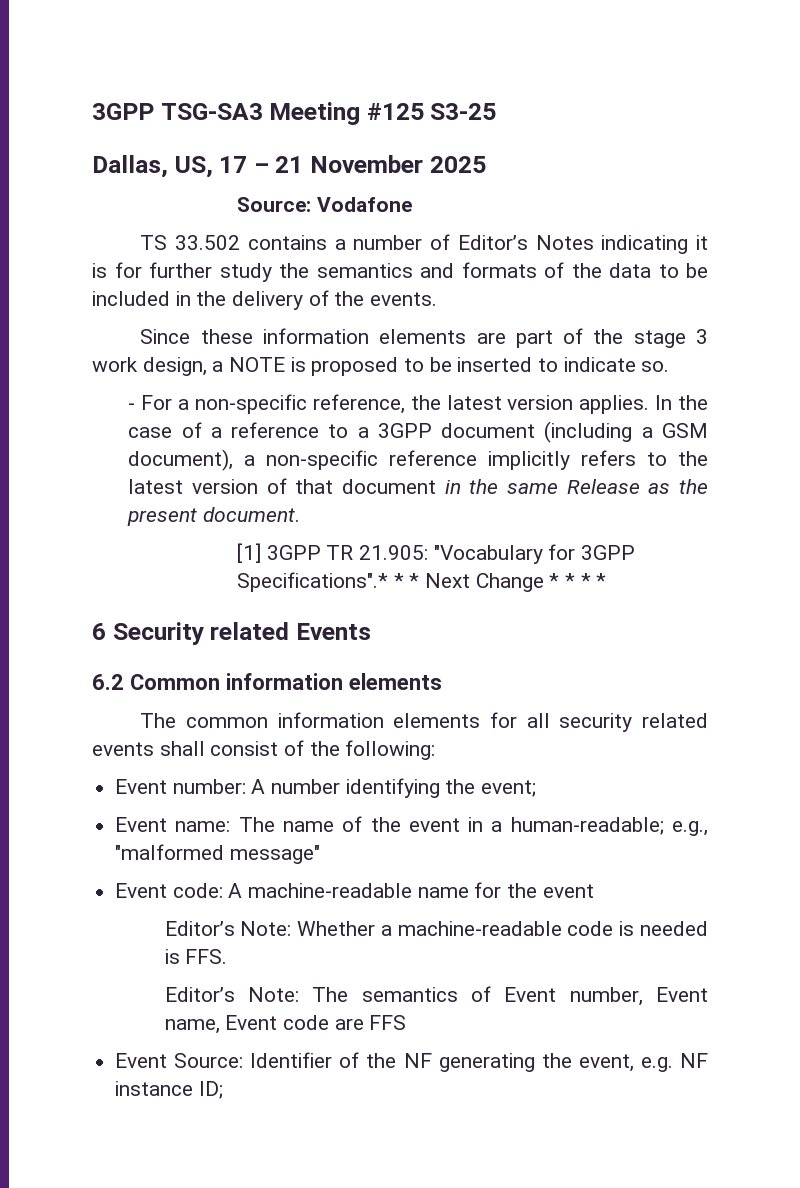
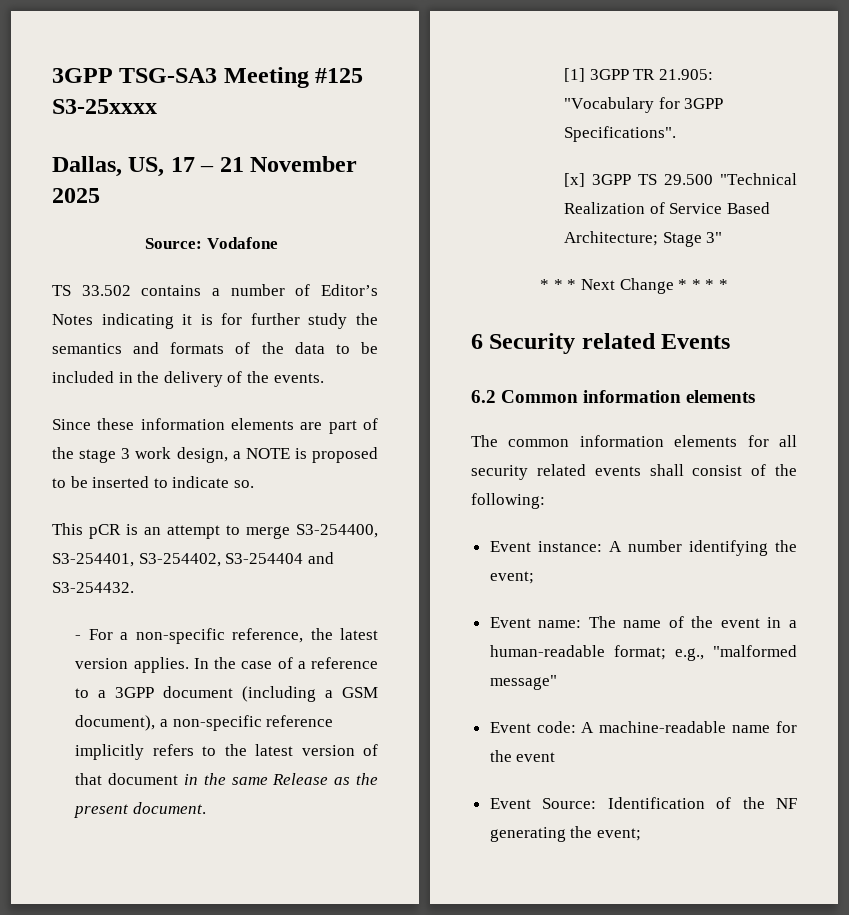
- 3GPP TSG-SA3 Meeting #125 S3-25
+ 3GPP TSG-SA3 Meeting #125 S3-25xxxx
+ This pCR is an attempt to merge S3-254400, S3-254401, S3-254402, S3-254404 and S3-254432.
- [1] 3GPP TR 21.905: "Vocabulary for 3GPP Specifications".* * * Next Change * * * *
+ [1] 3GPP TR 21.905: "Vocabulary for 3GPP Specifications".
+ [x] 3GPP TS 29.500 "Technical Realization of Service Based Architecture; Stage 3"
+ * * * Next Change * * * *
- Event number: A number identifying the event;
+ Event instance: A number identifying the event;
- Event name: The name of the event in a human-readable; e.g., "malformed message"
+ Event name: The name of the event in a human-readable format; e.g., "malformed message"
- Editor’s Note: Whether a machine-readable code is needed is FFS.
- Editor’s Note: The semantics of Event number, Event name, Event code are FFS
- Event Source: Identifier of the NF generating the event, e.g. NF instance ID;
+ Event Source: Identification of the NF generating the event;

